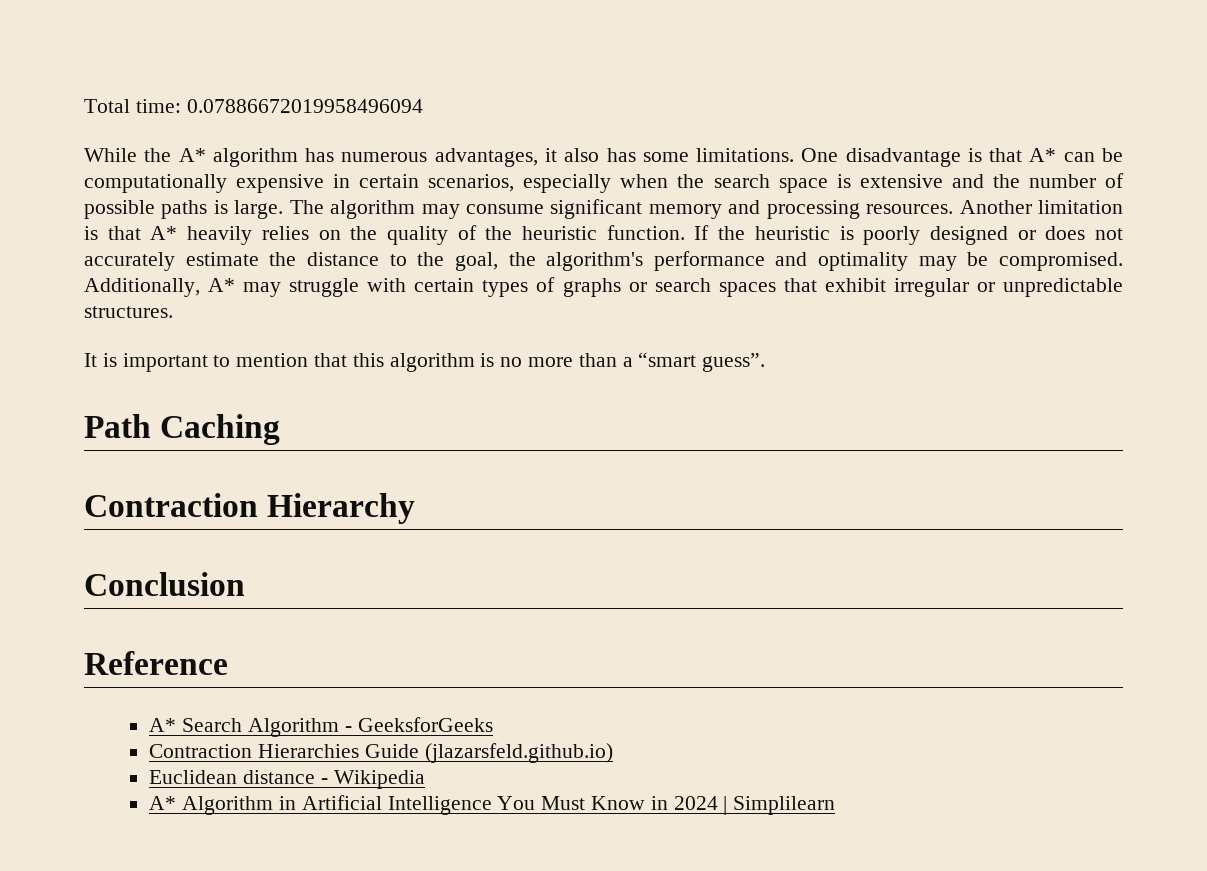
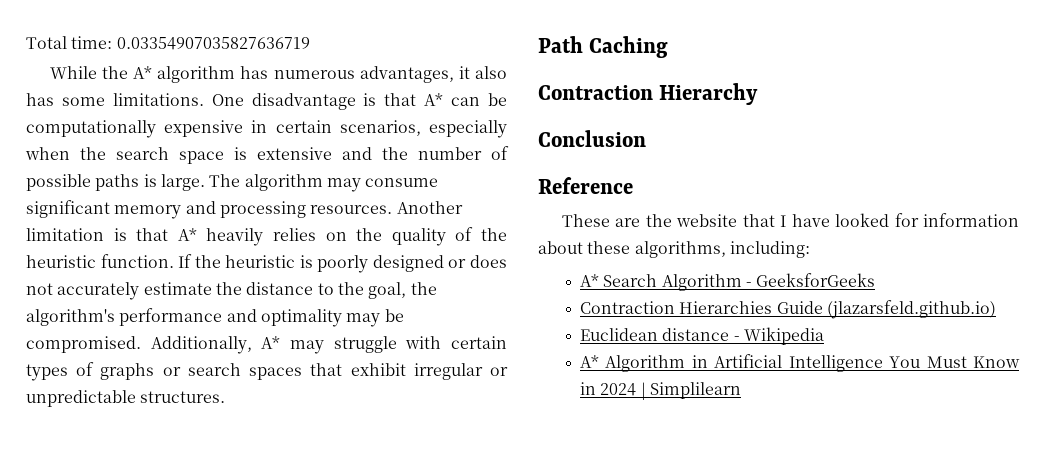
- Total time: 0.07886672019958496094
+ Total time: 0.03354907035827636719
- It is important to mention that this algorithm is no more than a “smart guess”.
+ These are the website that I have looked for information about these algorithms, including:

